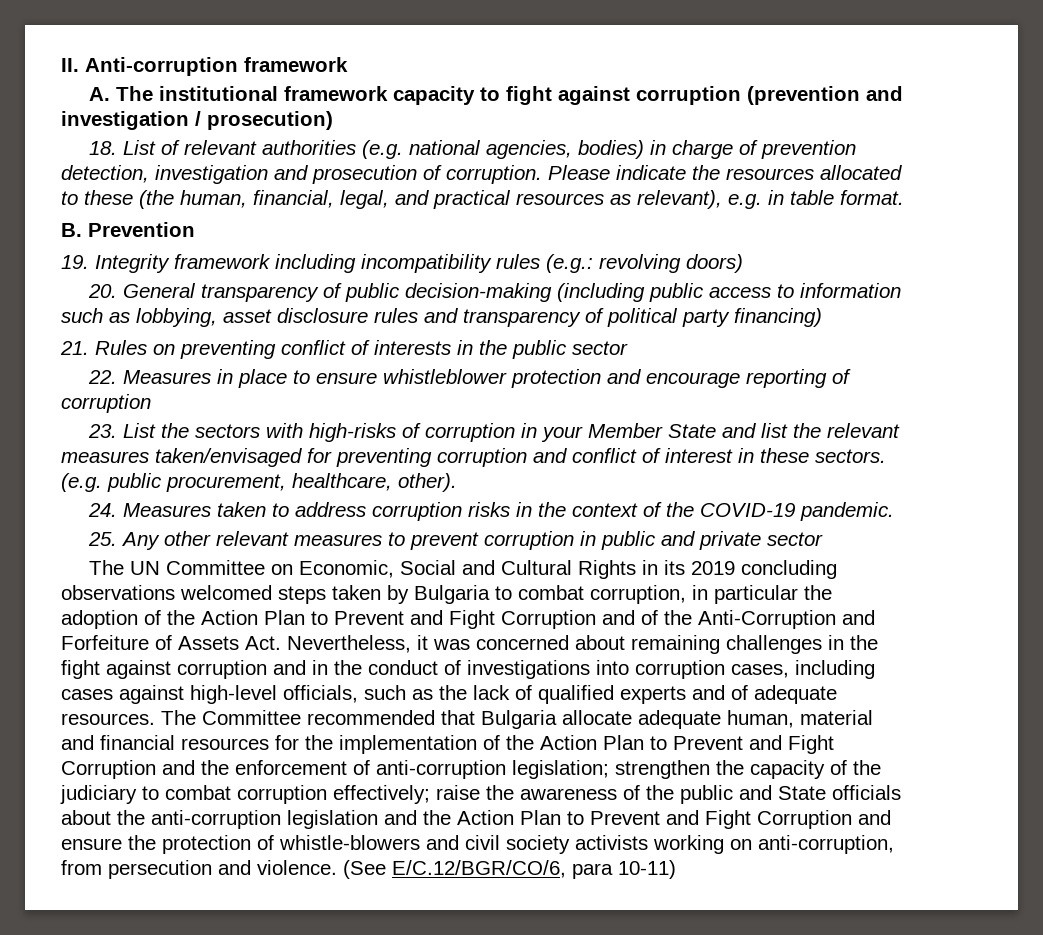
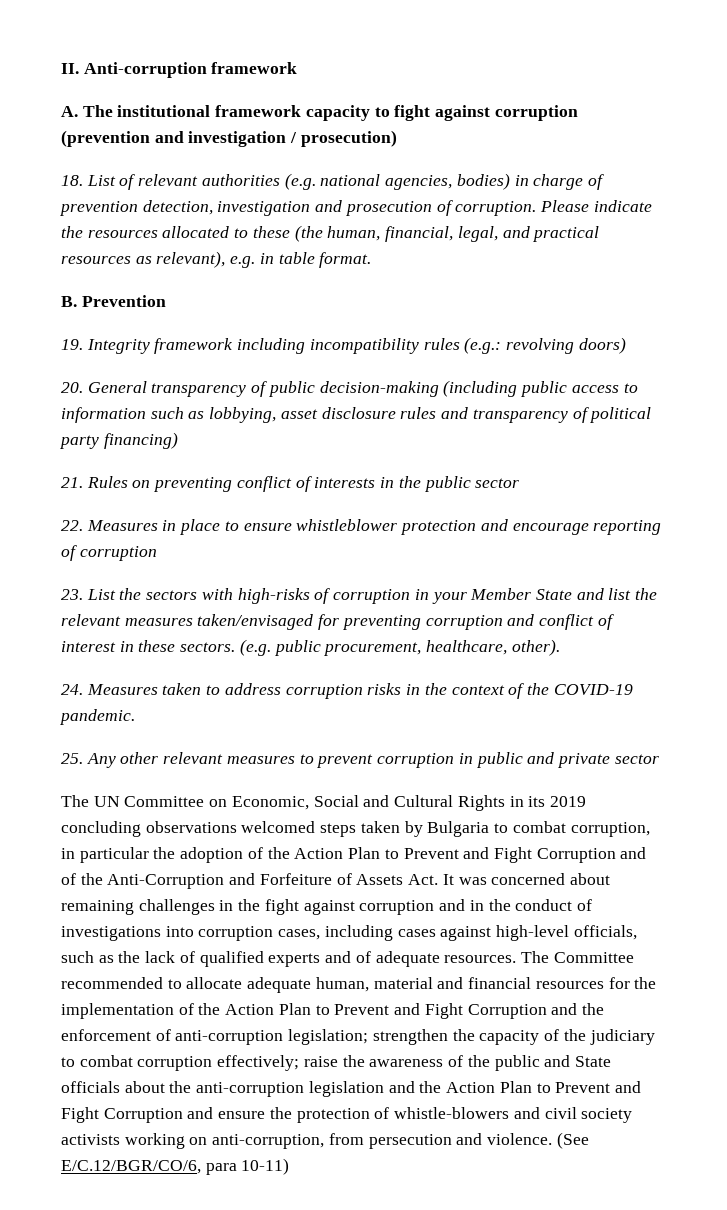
- The UN Committee on Economic, Social and Cultural Rights in its 2019 concluding observations welcomed steps taken by Bulgaria to combat corruption, in particular the adoption of the Action Plan to Prevent and Fight Corruption and of the Anti-Corruption and Forfeiture of Assets Act. Nevertheless, it was concerned about remaining challenges in the fight against corruption and in the conduct of investigations into corruption cases, including cases against high-level officials, such as the lack of qualified experts and of adequate resources.
+ The UN Committee on Economic, Social and Cultural Rights in its 2019 concluding observations welcomed steps taken by Bulgaria to combat corruption, in particular the adoption of the Action Plan to Prevent and Fight Corruption and of the Anti-Corruption and Forfeiture of Assets Act. It was concerned about remaining challenges in the fight against corruption and in the conduct of investigations into corruption cases, including cases against high-level officials, such as the lack of qualified experts and of adequate resources.
- The Committee recommended that Bulgaria allocate adequate human, material and financial resources for the implementation of the Action Plan to Prevent and Fight Corruption and the enforcement of anti-corruption legislation;
+ The Committee recommended to allocate adequate human, material and financial resources for the implementation of the Action Plan to Prevent and Fight Corruption and the enforcement of anti-corruption legislation;

